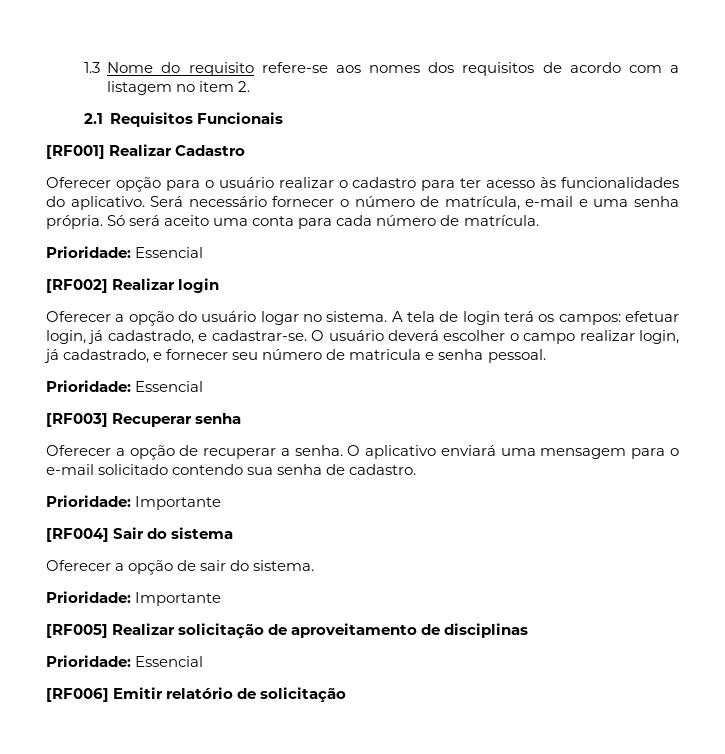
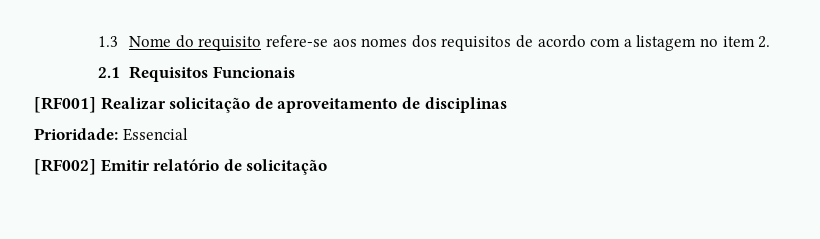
- [RF001] Realizar Cadastro
- Oferecer opção para o usuário realizar o cadastro para ter acesso às funcionalidades do aplicativo. Será necessário fornecer o número de matrícula, e-mail e uma senha própria. Só será aceito uma conta para cada número de matrícula.
- Prioridade: Essencial
- [RF002] Realizar login
- Oferecer a opção do usuário logar no sistema. A tela de login terá os campos: efetuar login, já cadastrado, e cadastrar-se. O usuário deverá escolher o campo realizar login, já cadastrado, e fornecer seu número de matricula e senha pessoal.
- Prioridade: Essencial
- [RF003] Recuperar senha
- Oferecer a opção de recuperar a senha. O aplicativo enviará uma mensagem para o e-mail solicitado contendo sua senha de cadastro.
- Prioridade: Importante
- [RF004] Sair do sistema
- Oferecer a opção de sair do sistema.
- Prioridade: Importante
- [RF005] Realizar solicitação de aproveitamento de disciplinas
+ [RF001] Realizar solicitação de aproveitamento de disciplinas
- [RF006] Emitir relatório de solicitação
+ [RF002] Emitir relatório de solicitação

